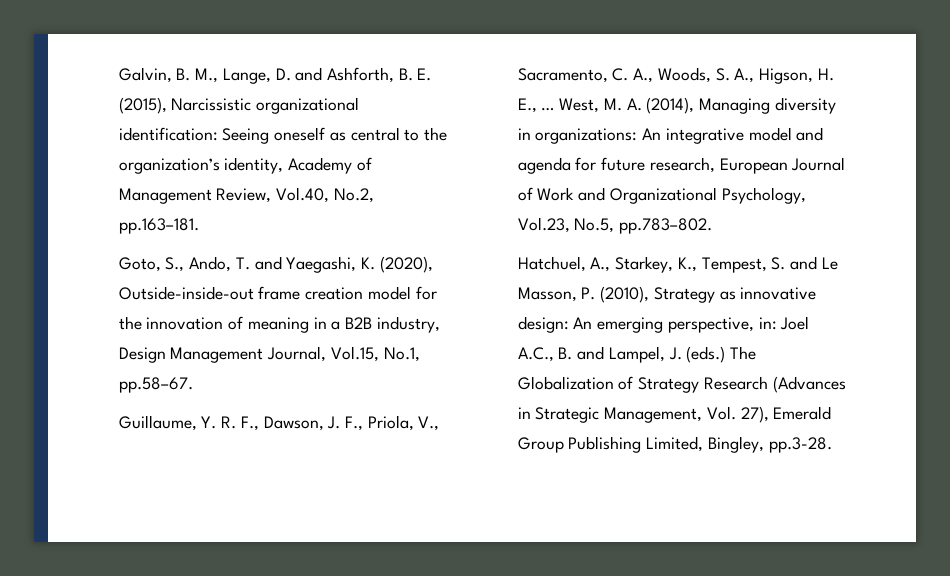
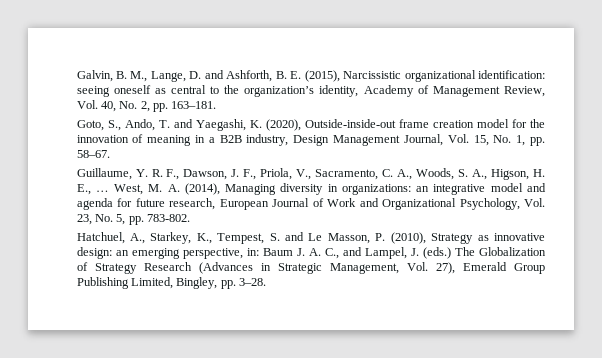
- Galvin, B. M., Lange, D. and Ashforth, B. E. (2015), Narcissistic organizational identification: Seeing oneself as central to the organization’s identity, Academy of Management Review, Vol.40, No.2, pp.163–181.
+ Galvin, B. M., Lange, D. and Ashforth, B. E. (2015), Narcissistic organizational identification: seeing oneself as central to the organization’s identity, Academy of Management Review, Vol. 40, No. 2, pp. 163–181.
- Goto, S., Ando, T. and Yaegashi, K. (2020), Outside-inside-out frame creation model for the innovation of meaning in a B2B industry, Design Management Journal, Vol.15, No.1, pp.58–67.
+ Goto, S., Ando, T. and Yaegashi, K. (2020), Outside-inside-out frame creation model for the innovation of meaning in a B2B industry, Design Management Journal, Vol. 15, No. 1, pp. 58–67.
- West, M. A. (2014), Managing diversity in organizations: An integrative model and agenda for future research, European Journal of Work and Organizational Psychology, Vol.23, No.5, pp.783–802.
+ West, M. A. (2014), Managing diversity in organizations: an integrative model and agenda for future research, European Journal of Work and Organizational Psychology, Vol. 23, No. 5, pp. 783-802.
- Hatchuel, A., Starkey, K., Tempest, S. and Le Masson, P. (2010), Strategy as innovative design: An emerging perspective, in: Joel A.C., B. and Lampel, J. (eds.) The Globalization of Strategy Research (Advances in Strategic Management, Vol. 27), Emerald Group Publishing Limited, Bingley, pp.3-28.
+ Hatchuel, A., Starkey, K., Tempest, S. and Le Masson, P. (2010), Strategy as innovative design: an emerging perspective, in: Baum J. A. C., and Lampel, J. (eds.) The Globalization of Strategy Research (Advances in Strategic Management, Vol. 27), Emerald Group Publishing Limited, Bingley, pp. 3–28.

